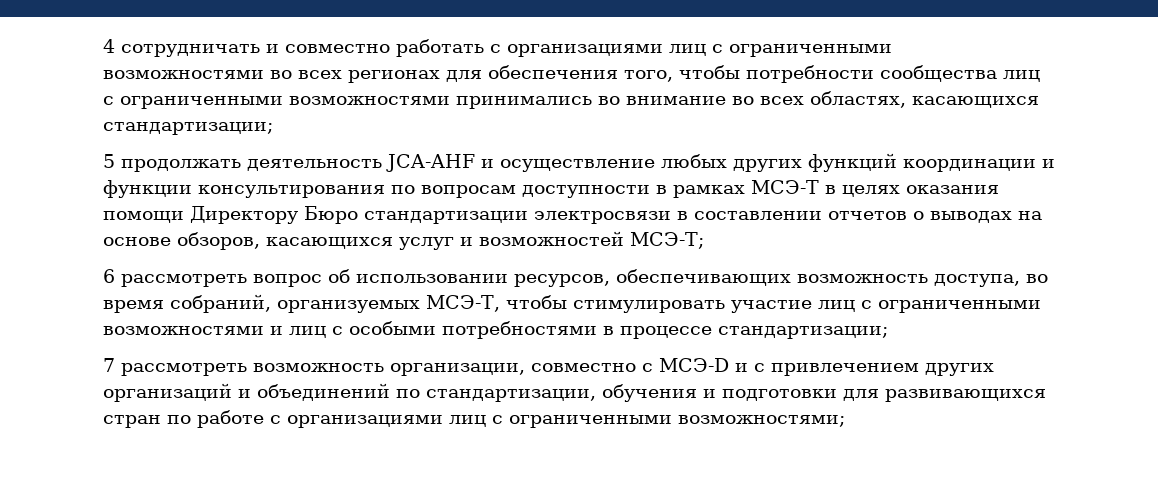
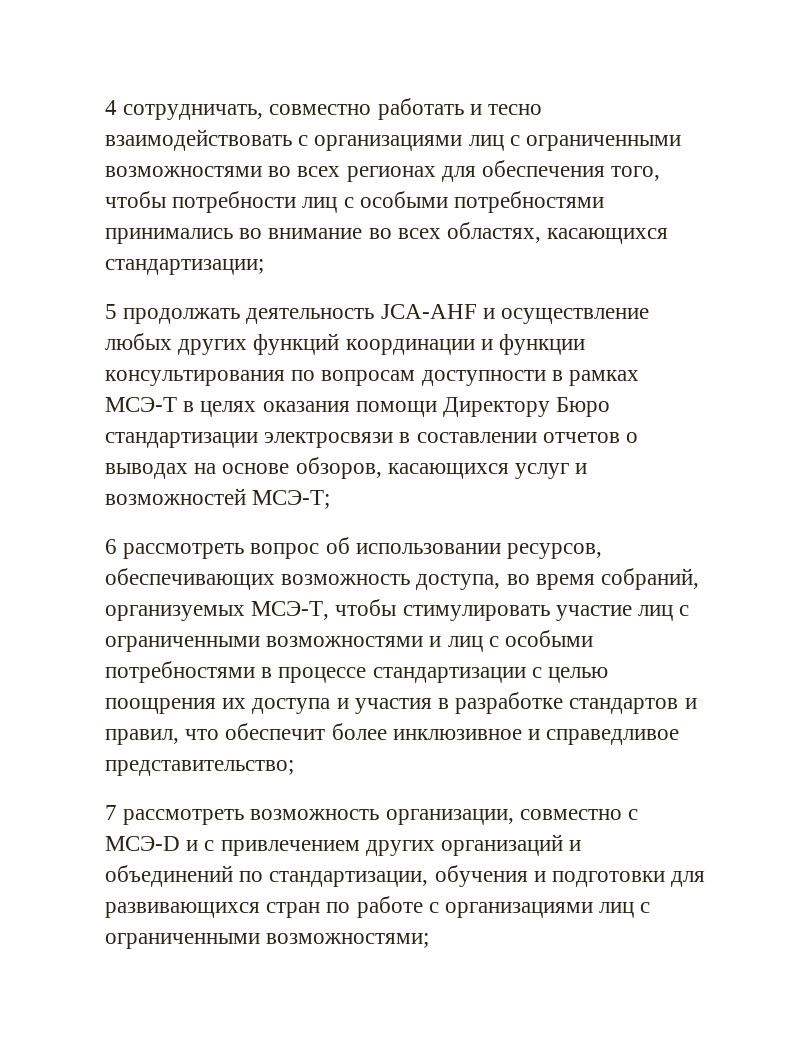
- 4 сотрудничать и совместно работать с организациями лиц с ограниченными возможностями во всех регионах для обеспечения того, чтобы потребности сообщества лиц с ограниченными возможностями принимались во внимание во всех областях, касающихся стандартизации;
+ 4 сотрудничать, совместно работать и тесно взаимодействовать с организациями лиц с ограниченными возможностями во всех регионах для обеспечения того, чтобы потребности лиц с особыми потребностями принимались во внимание во всех областях, касающихся стандартизации;
- 6 рассмотреть вопрос об использовании ресурсов, обеспечивающих возможность доступа, во время собраний, организуемых МСЭ-Т, чтобы стимулировать участие лиц с ограниченными возможностями и лиц с особыми потребностями в процессе стандартизации;
+ 6 рассмотреть вопрос об использовании ресурсов, обеспечивающих возможность доступа, во время собраний, организуемых МСЭ-Т, чтобы стимулировать участие лиц с ограниченными возможностями и лиц с особыми потребностями в процессе стандартизации с целью поощрения их доступа и участия в разработке стандартов и правил, что обеспечит более инклюзивное и справедливое представительство;

